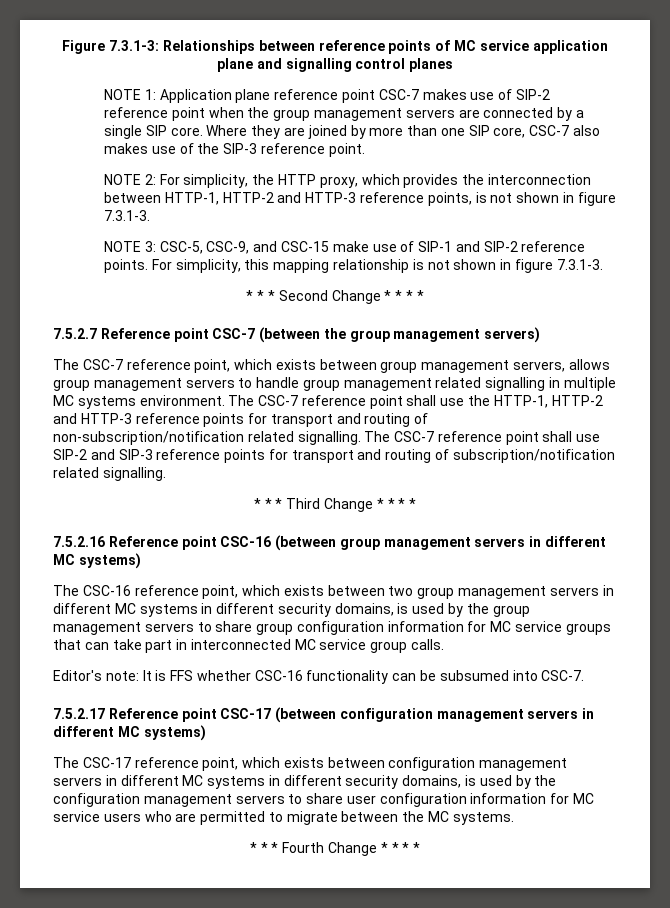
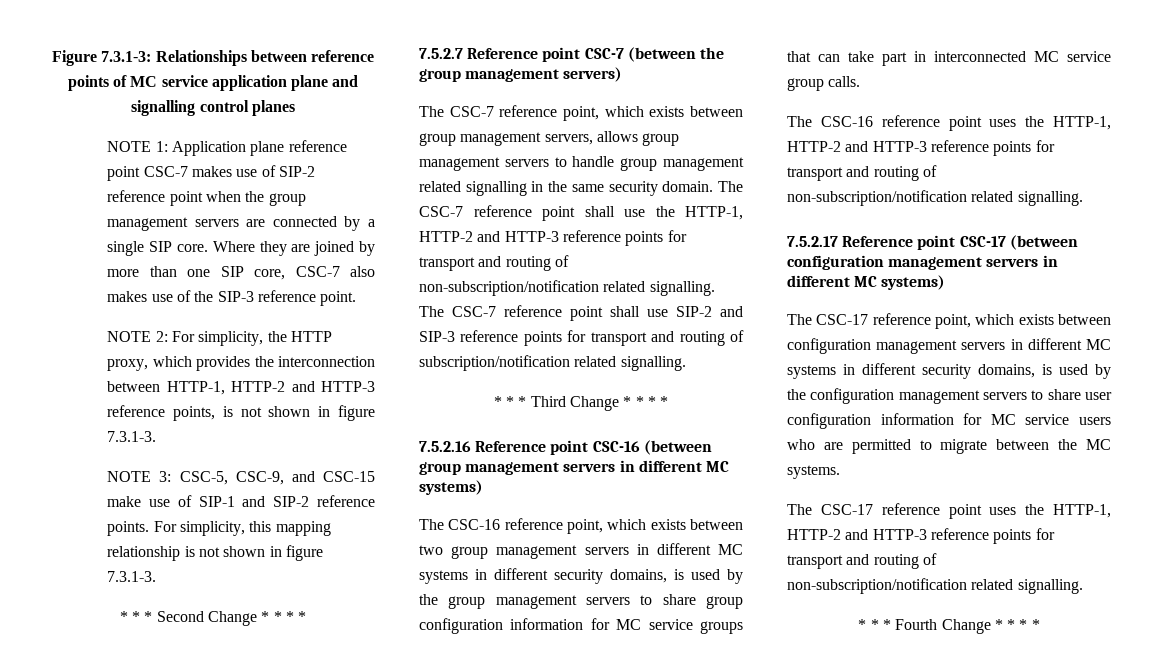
- The CSC-7 reference point, which exists between group management servers, allows group management servers to handle group management related signalling in multiple MC systems environment.
+ The CSC-7 reference point, which exists between group management servers, allows group management servers to handle group management related signalling in the same security domain.
- Editor's note: It is FFS whether CSC-16 functionality can be subsumed into CSC-7.
+ The CSC-16 reference point uses the HTTP-1, HTTP-2 and HTTP-3 reference points for transport and routing of non-subscription/notification related signalling.
+ The CSC-17 reference point uses the HTTP-1, HTTP-2 and HTTP-3 reference points for transport and routing of non-subscription/notification related signalling.

